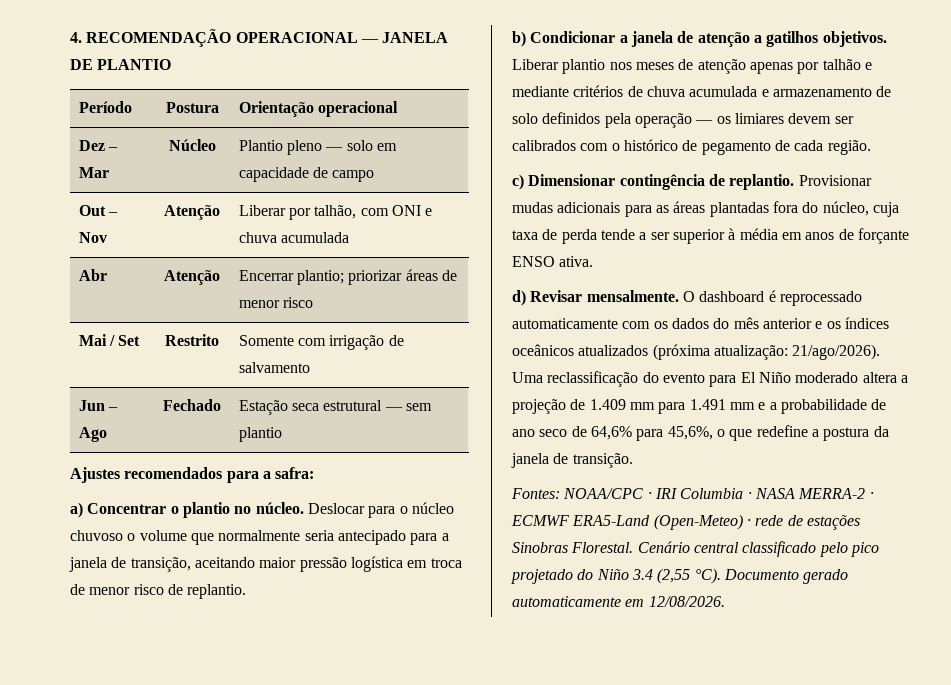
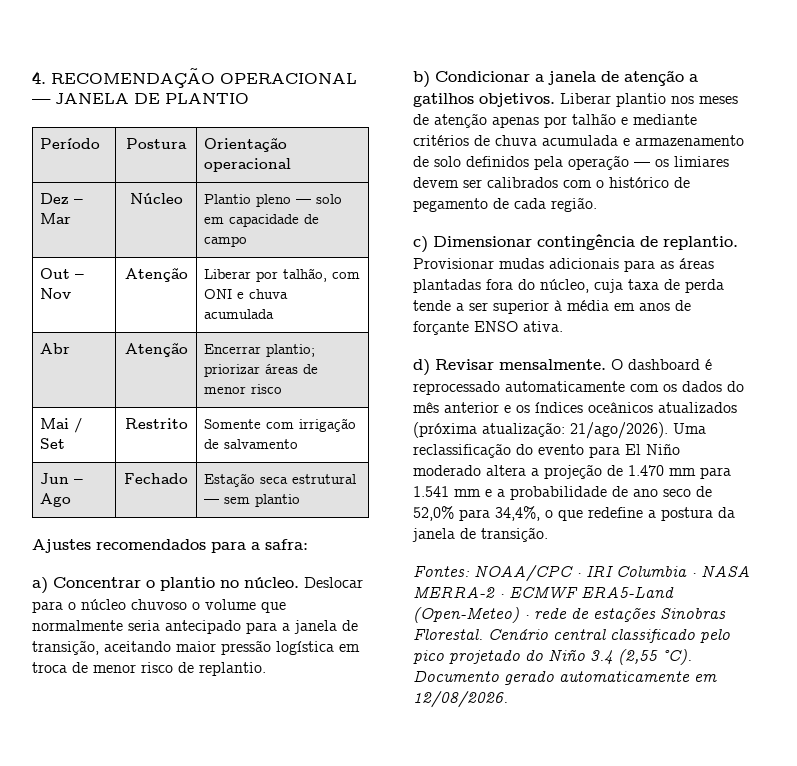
- Uma reclassificação do evento para El Niño moderado altera a projeção de 1.409 mm para 1.491 mm e a probabilidade de ano seco de 64,6% para 45,6%, o que redefine a postura da janela de transição.
+ Uma reclassificação do evento para El Niño moderado altera a projeção de 1.470 mm para 1.541 mm e a probabilidade de ano seco de 52,0% para 34,4%, o que redefine a postura da janela de transição.

